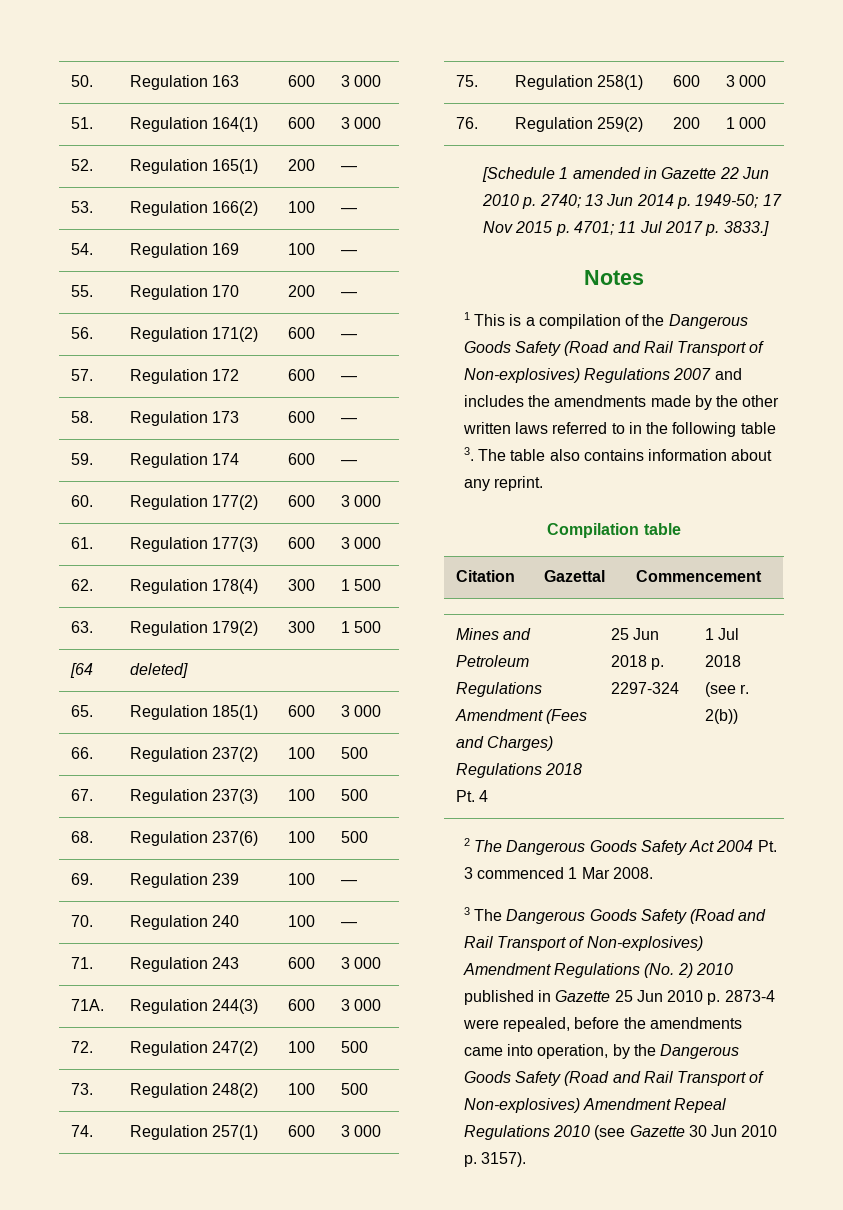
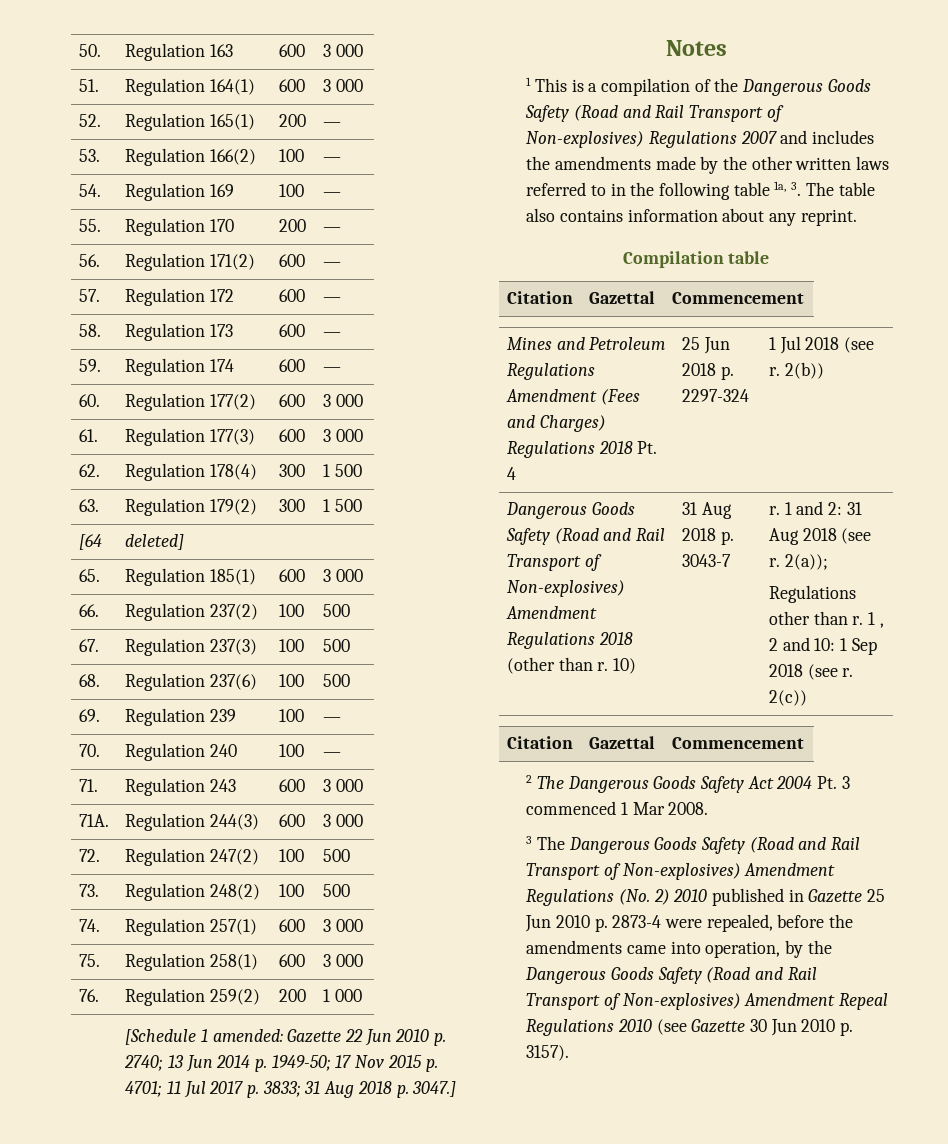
- [Schedule 1 amended in Gazette 22 Jun 2010 p. 2740; 13 Jun 2014 p. 1949-50; 17 Nov 2015 p. 4701; 11 Jul 2017 p. 3833.]
+ [Schedule 1 amended: Gazette 22 Jun 2010 p. 2740; 13 Jun 2014 p. 1949-50; 17 Nov 2015 p. 4701; 11 Jul 2017 p. 3833; 31 Aug 2018 p. 3047.]
- 1 This is a compilation of the Dangerous Goods Safety (Road and Rail Transport of Non-explosives) Regulations 2007 and includes the amendments made by the other written laws referred to in the following table 3. The table also contains information about any reprint.
+ 1 This is a compilation of the Dangerous Goods Safety (Road and Rail Transport of Non-explosives) Regulations 2007 and includes the amendments made by the other written laws referred to in the following table 1a, 3. The table also contains information about any reprint.
+ Dangerous Goods Safety (Road and Rail Transport of Non-explosives) Amendment Regulations 2018 (other than r. 10) | 31 Aug 2018 p. 3043-7 | r. 1 and 2: 31 Aug 2018 (see r. 2(a));
+ Regulations other than r. 1 , 2 and 10: 1 Sep 2018 (see r. 2(c))
+ Citation | Gazettal | Commencement

